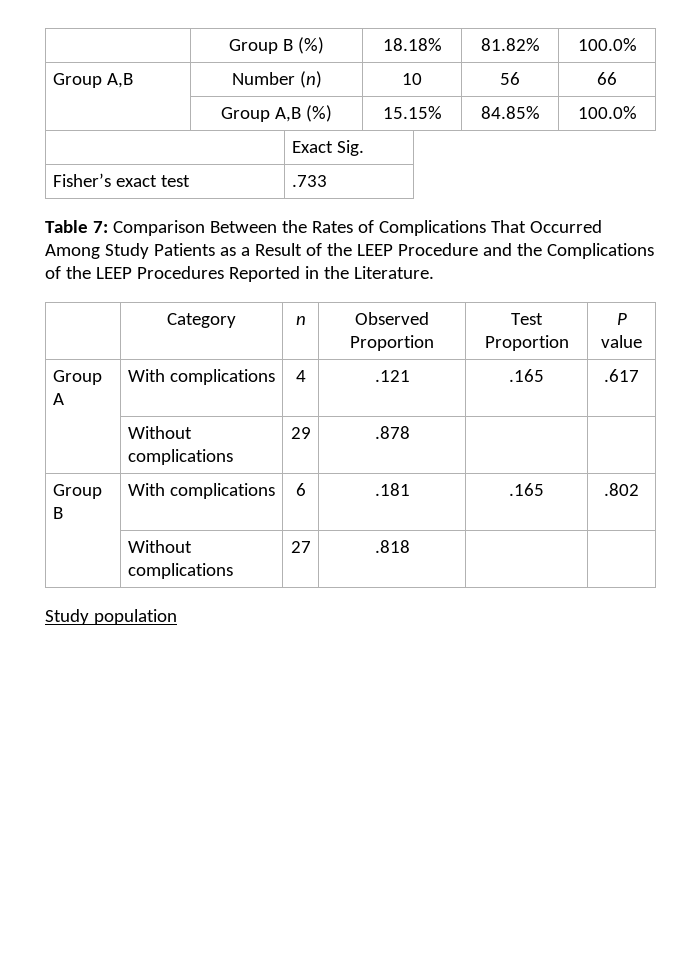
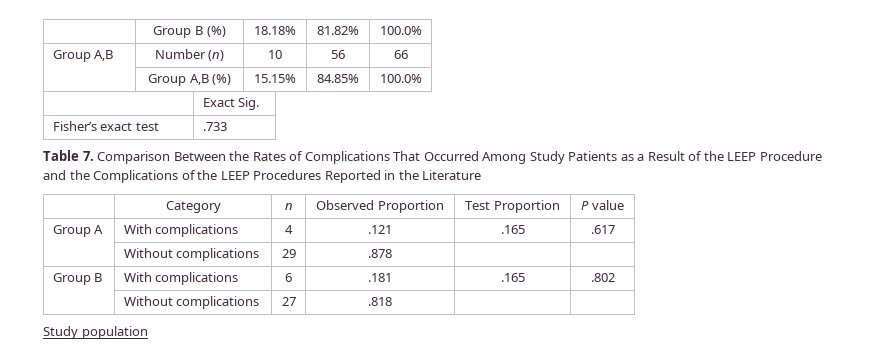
- Table 7: Comparison Between the Rates of Complications That Occurred Among Study Patients as a Result of the LEEP Procedure and the Complications of the LEEP Procedures Reported in the Literature.
+ Table 7. Comparison Between the Rates of Complications That Occurred Among Study Patients as a Result of the LEEP Procedure and the Complications of the LEEP Procedures Reported in the Literature

